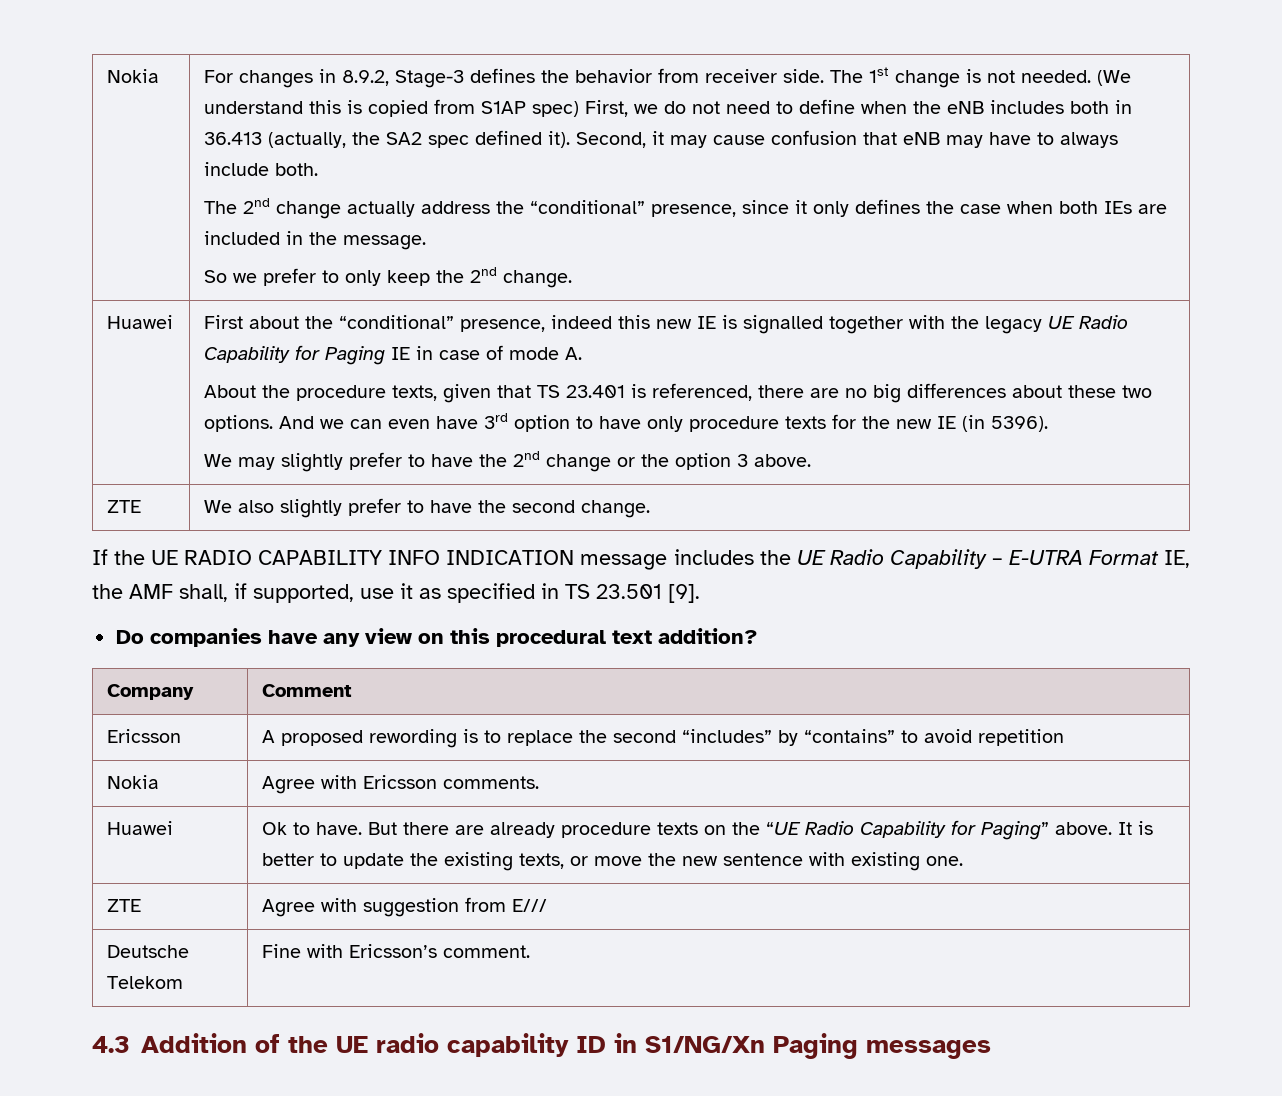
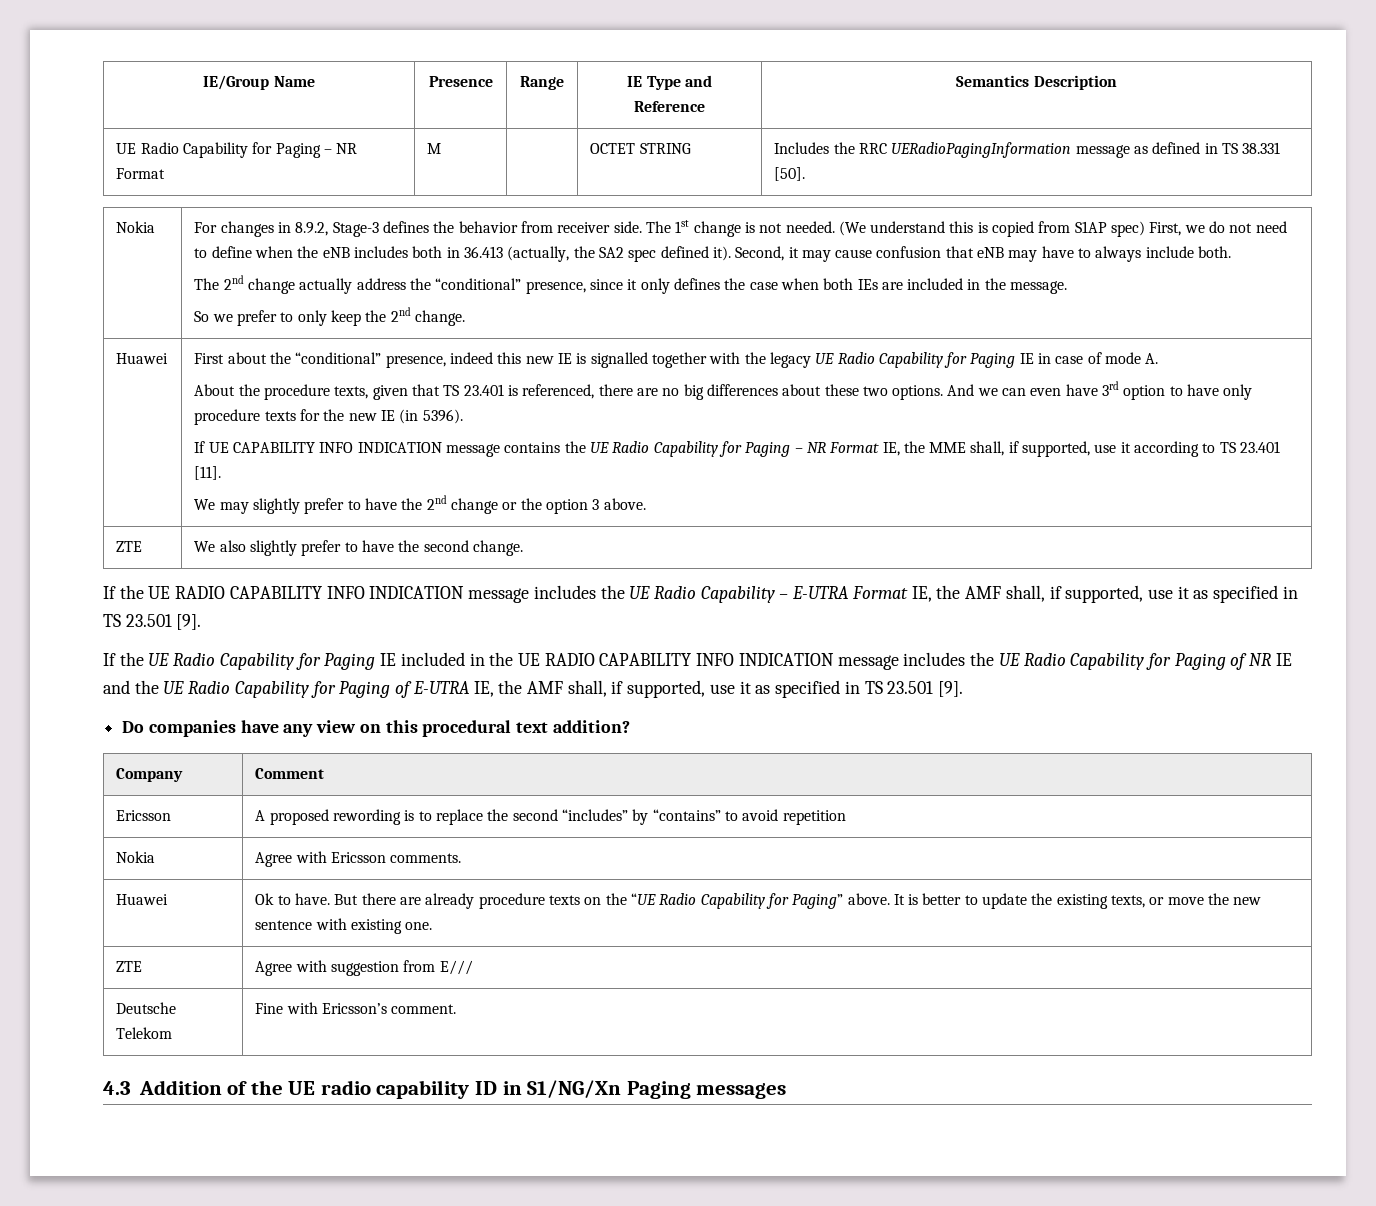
+ IE/Group Name | Presence | Range | IE Type and Reference | Semantics Description
+ UE Radio Capability for Paging – NR Format | M | | OCTET STRING | Includes the RRC UERadioPagingInformation message as defined in TS 38.331 [50].
+ If UE CAPABILITY INFO INDICATION message contains the UE Radio Capability for Paging – NR Format IE, the MME shall, if supported, use it according to TS 23.401 [11].
+ If the UE Radio Capability for Paging IE included in the UE RADIO CAPABILITY INFO INDICATION message includes the UE Radio Capability for Paging of NR IE and the UE Radio Capability for Paging of E-UTRA IE, the AMF shall, if supported, use it as specified in TS 23.501 [9].

